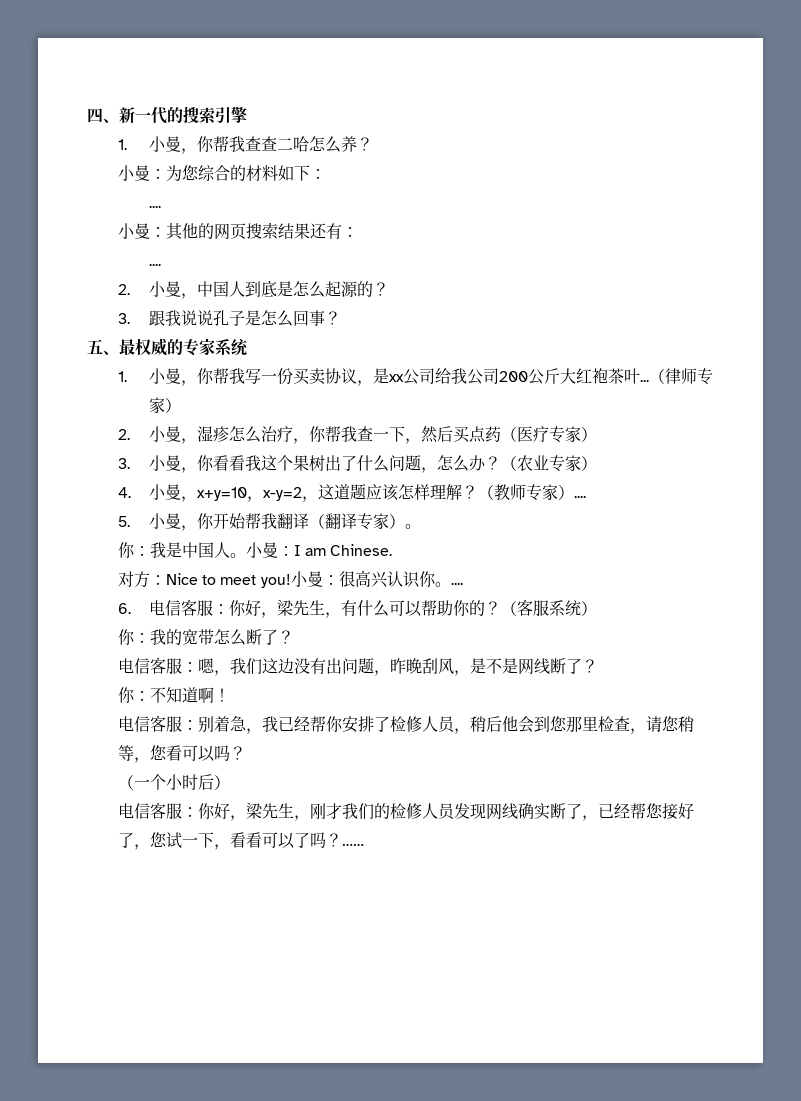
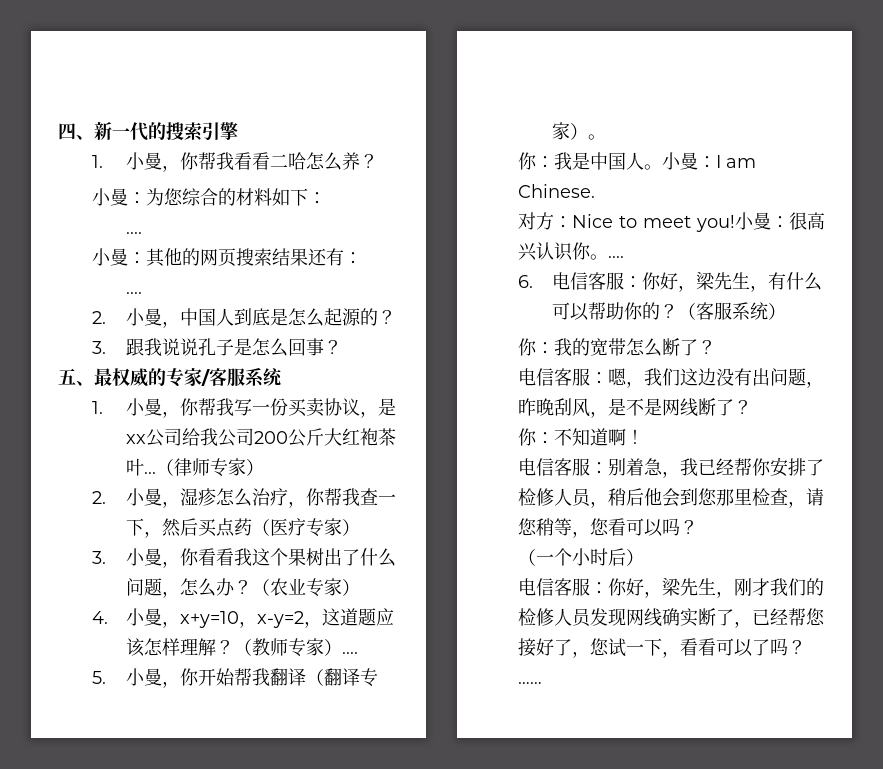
- 1.小曼，你帮我查查二哈怎么养？
+ 1.小曼，你帮我看看二哈怎么养？
- 五、最权威的专家系统
+ 五、最权威的专家/客服系统

